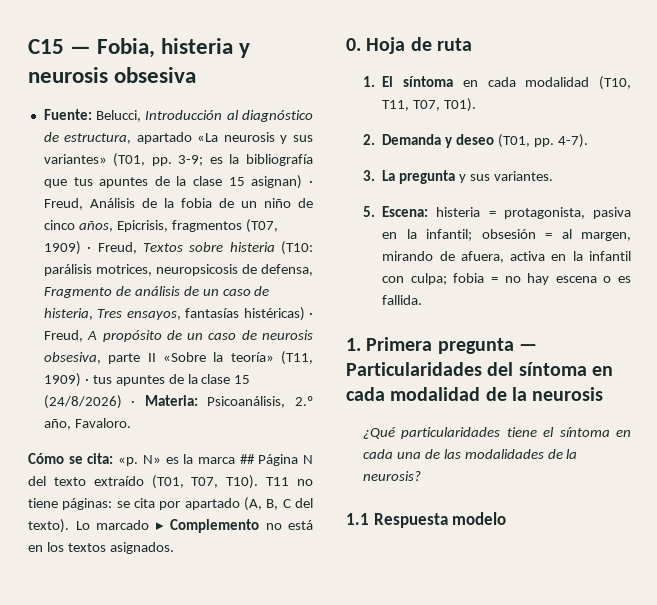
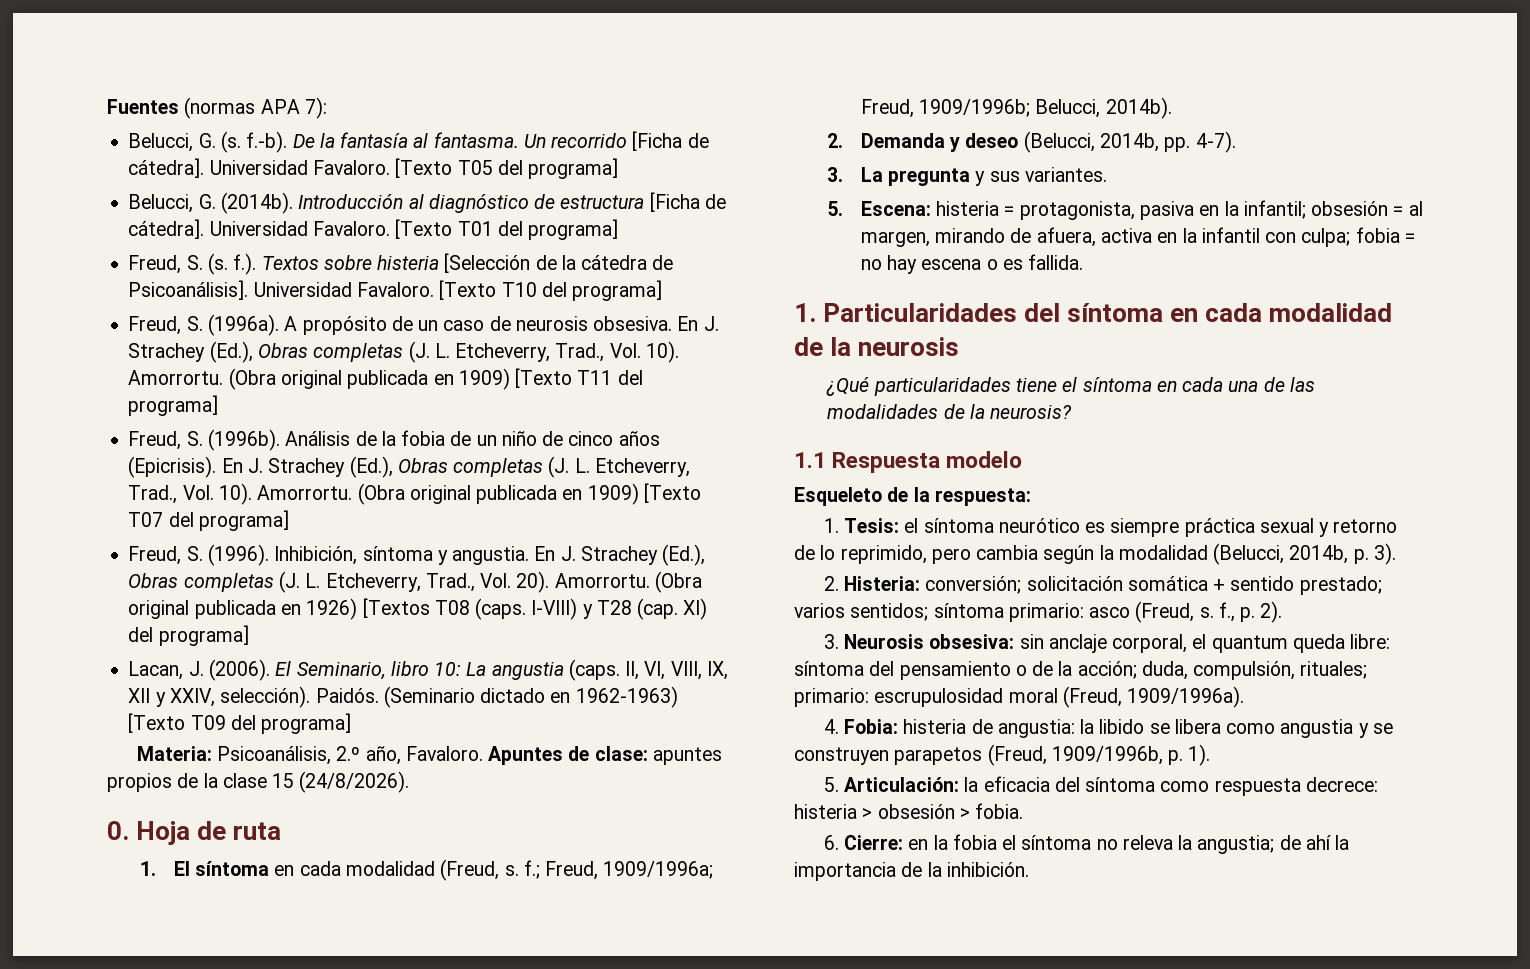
- C15 — Fobia, histeria y neurosis obsesiva
- Fuente: Belucci, Introducción al diagnóstico de estructura, apartado «La neurosis y sus variantes» (T01, pp. 3-9; es la bibliografía que tus apuntes de la clase 15 asignan) · Freud, Análisis de la fobia de un niño de cinco años, Epicrisis, fragmentos (T07, 1909) · Freud, Textos sobre histeria (T10: parálisis motrices, neuropsicosis de defensa, Fragmento de análisis de un caso de histeria, Tres ensayos, fantasías histéricas) · Freud, A propósito de un caso de neurosis obsesiva, parte II «Sobre la teoría» (T11, 1909) · tus apuntes de la clase 15 (24/8/2026) · Materia: Psicoanálisis, 2.º año, Favaloro.
- Cómo se cita: «p. N» es la marca ## Página N del texto extraído (T01, T07, T10). T11 no tiene páginas: se cita por apartado (A, B, C del texto). Lo marcado ▸ Complemento no está en los textos asignados.
+ Fuentes (normas APA 7):
+ Belucci, G. (s. f.-b). De la fantasía al fantasma. Un recorrido [Ficha de cátedra]. Universidad Favaloro. [Texto T05 del programa]
+ Belucci, G. (2014b). Introducción al diagnóstico de estructura [Ficha de cátedra]. Universidad Favaloro. [Texto T01 del programa]
+ Freud, S. (s. f.). Textos sobre histeria [Selección de la cátedra de Psicoanálisis]. Universidad Favaloro. [Texto T10 del programa]
+ Freud, S. (1996a). A propósito de un caso de neurosis obsesiva. En J. Strachey (Ed.), Obras completas (J. L. Etcheverry, Trad., Vol. 10). Amorrortu. (Obra original publicada en 1909) [Texto T11 del programa]
+ Freud, S. (1996b). Análisis de la fobia de un niño de cinco años (Epicrisis). En J. Strachey (Ed.), Obras completas (J. L. Etcheverry, Trad., Vol. 10). Amorrortu. (Obra original publicada en 1909) [Texto T07 del programa]
+ Freud, S. (1996). Inhibición, síntoma y angustia. En J. Strachey (Ed.), Obras completas (J. L. Etcheverry, Trad., Vol. 20). Amorrortu. (Obra original publicada en 1926) [Textos T08 (caps. I-VIII) y T28 (cap. XI) del programa]
+ Lacan, J. (2006). El Seminario, libro 10: La angustia (caps. II, VI, VIII, IX, XII y XXIV, selección). Paidós. (Seminario dictado en 1962-1963) [Texto T09 del programa]
+ Materia: Psicoanálisis, 2.º año, Favaloro. Apuntes de clase: apuntes propios de la clase 15 (24/8/2026).
- 1. El síntoma en cada modalidad (T10, T11, T07, T01).
+ 1. El síntoma en cada modalidad (Freud, s. f.; Freud, 1909/1996a; Freud, 1909/1996b; Belucci, 2014b).
- 2. Demanda y deseo (T01, pp. 4-7).
+ 2. Demanda y deseo (Belucci, 2014b, pp. 4-7).
- 1. Primera pregunta — Particularidades del síntoma en cada modalidad de la neurosis
+ 1. Particularidades del síntoma en cada modalidad de la neurosis
+ Esqueleto de la respuesta:
+ 1. Tesis: el síntoma neurótico es siempre práctica sexual y retorno de lo reprimido, pero cambia según la modalidad (Belucci, 2014b, p. 3).
+ 2. Histeria: conversión; solicitación somática + sentido prestado; varios sentidos; síntoma primario: asco (Freud, s. f., p. 2).
+ 3. Neurosis obsesiva: sin anclaje corporal, el quantum queda libre: síntoma del pensamiento o de la acción; duda, compulsión, rituales; primario: escrupulosidad moral (Freud, 1909/1996a).
+ 4. Fobia: histeria de angustia: la libido se libera como angustia y se construyen parapetos (Freud, 1909/1996b, p. 1).
+ 5. Articulación: la eficacia del síntoma como respuesta decrece: histeria > obsesión > fobia.
+ 6. Cierre: en la fobia el síntoma no releva la angustia; de ahí la importancia de la inhibición.

